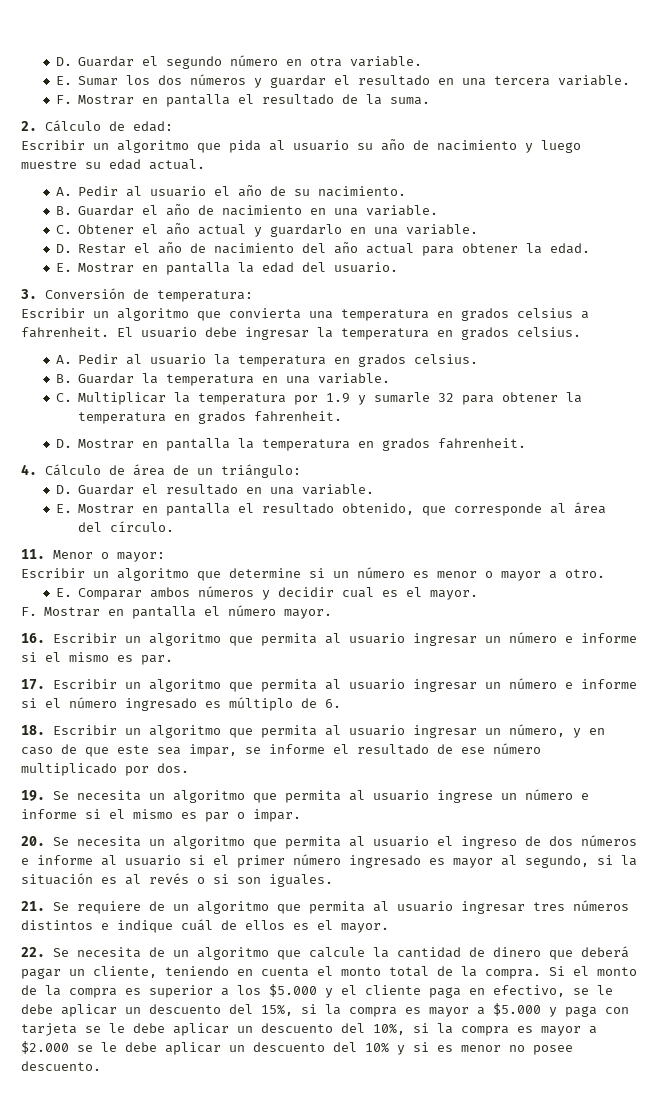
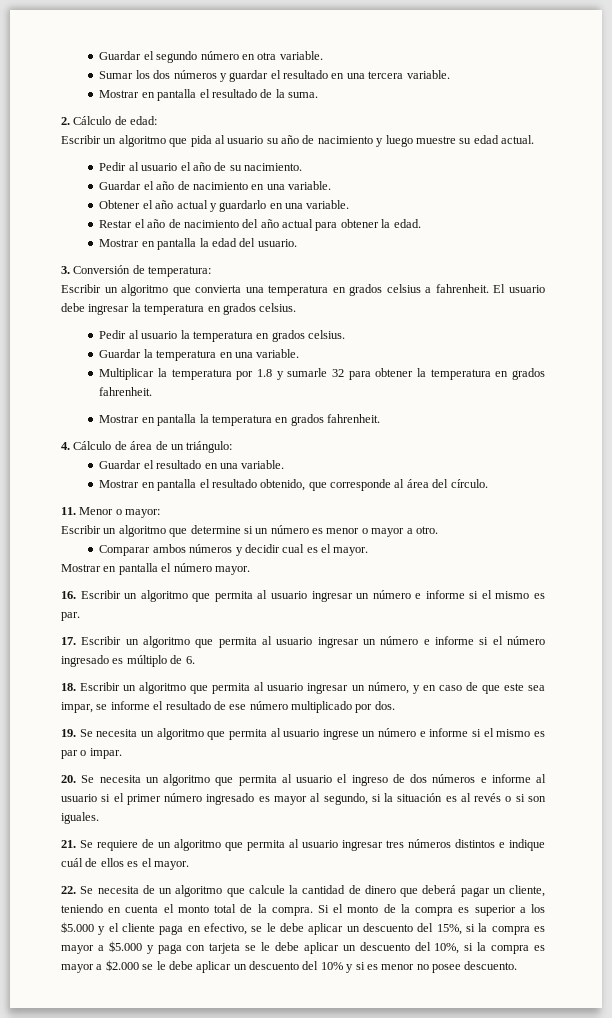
- D. Guardar el segundo número en otra variable.
+ Guardar el segundo número en otra variable.
- E. Sumar los dos números y guardar el resultado en una tercera variable.
+ Sumar los dos números y guardar el resultado en una tercera variable.
- F. Mostrar en pantalla el resultado de la suma.
+ Mostrar en pantalla el resultado de la suma.
- A. Pedir al usuario el año de su nacimiento.
+ Pedir al usuario el año de su nacimiento.
- B. Guardar el año de nacimiento en una variable.
+ Guardar el año de nacimiento en una variable.
- C. Obtener el año actual y guardarlo en una variable.
+ Obtener el año actual y guardarlo en una variable.
- D. Restar el año de nacimiento del año actual para obtener la edad.
+ Restar el año de nacimiento del año actual para obtener la edad.
- E. Mostrar en pantalla la edad del usuario.
+ Mostrar en pantalla la edad del usuario.
- A. Pedir al usuario la temperatura en grados celsius.
+ Pedir al usuario la temperatura en grados celsius.
- B. Guardar la temperatura en una variable.
+ Guardar la temperatura en una variable.
- C. Multiplicar la temperatura por 1.9 y sumarle 32 para obtener la temperatura en grados fahrenheit.
+ Multiplicar la temperatura por 1.8 y sumarle 32 para obtener la temperatura en grados fahrenheit.
- D. Mostrar en pantalla la temperatura en grados fahrenheit.
+ Mostrar en pantalla la temperatura en grados fahrenheit.
- D. Guardar el resultado en una variable.
+ Guardar el resultado en una variable.
- E. Mostrar en pantalla el resultado obtenido, que corresponde al área del círculo.
+ Mostrar en pantalla el resultado obtenido, que corresponde al área del círculo.
- E. Comparar ambos números y decidir cual es el mayor.
+ Comparar ambos números y decidir cual es el mayor.
- F. Mostrar en pantalla el número mayor.
+ Mostrar en pantalla el número mayor.

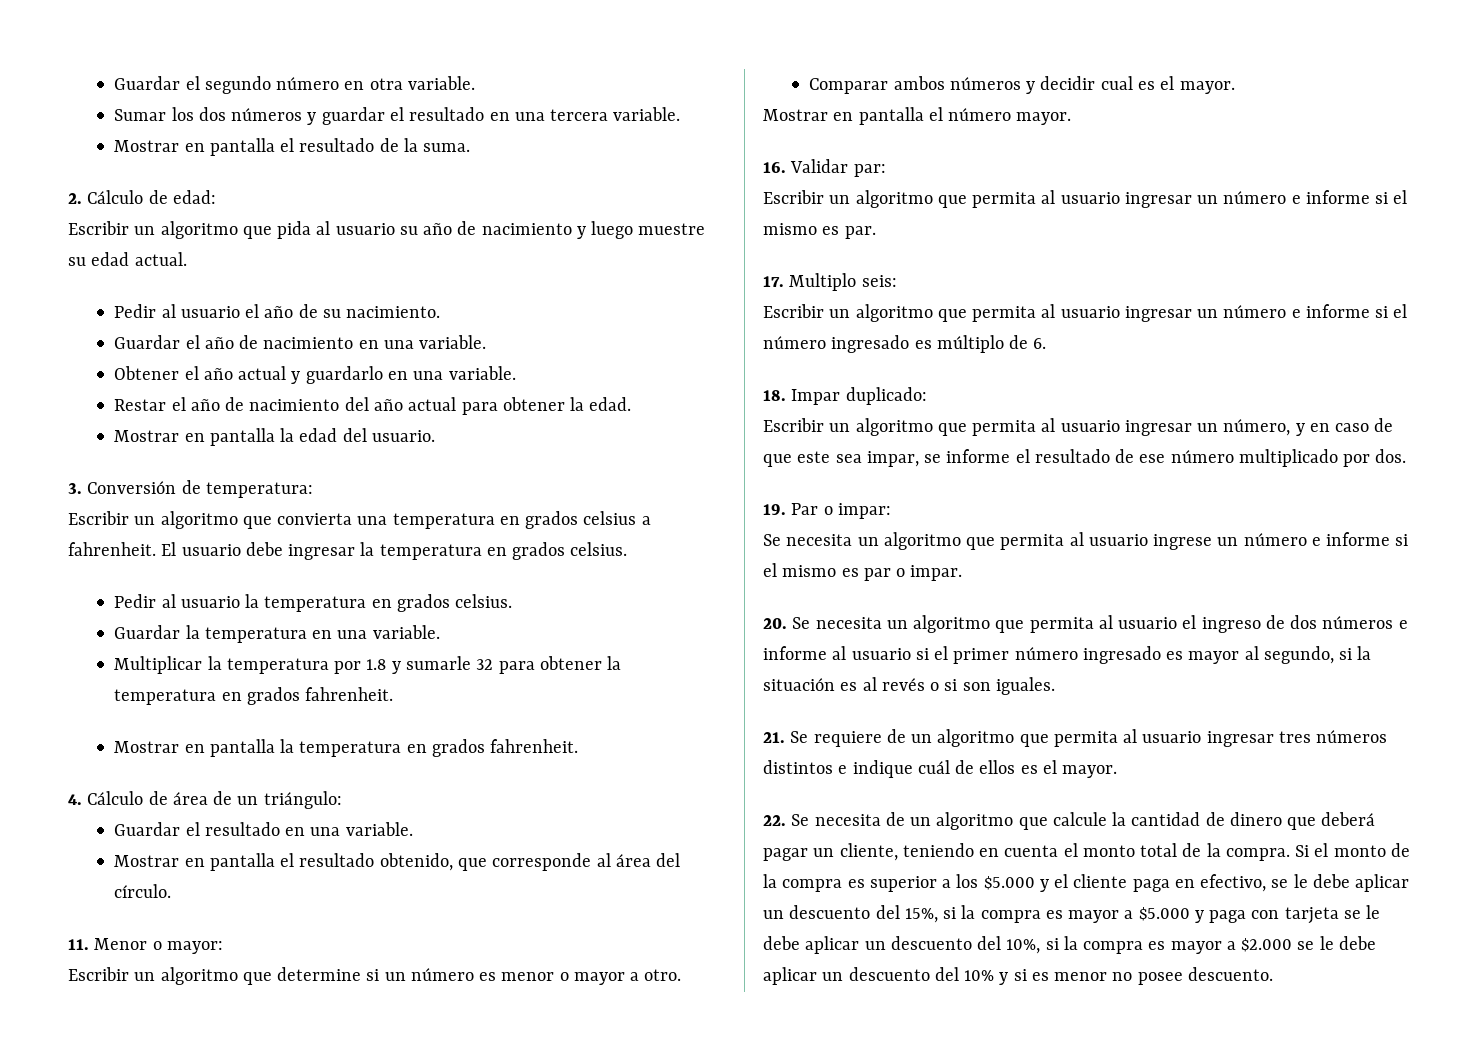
- 16. Escribir un algoritmo que permita al usuario ingresar un número e informe si el mismo es par.
+ 16. Validar par:
+ Escribir un algoritmo que permita al usuario ingresar un número e informe si el mismo es par.
- 17. Escribir un algoritmo que permita al usuario ingresar un número e informe si el número ingresado es múltiplo de 6.
+ 17. Multiplo seis:
+ Escribir un algoritmo que permita al usuario ingresar un número e informe si el número ingresado es múltiplo de 6.
- 18. Escribir un algoritmo que permita al usuario ingresar un número, y en caso de que este sea impar, se informe el resultado de ese número multiplicado por dos.
+ 18. Impar duplicado:
+ Escribir un algoritmo que permita al usuario ingresar un número, y en caso de que este sea impar, se informe el resultado de ese número multiplicado por dos.
- 19. Se necesita un algoritmo que permita al usuario ingrese un número e informe si el mismo es par o impar.
+ 19. Par o impar:
+ Se necesita un algoritmo que permita al usuario ingrese un número e informe si el mismo es par o impar.

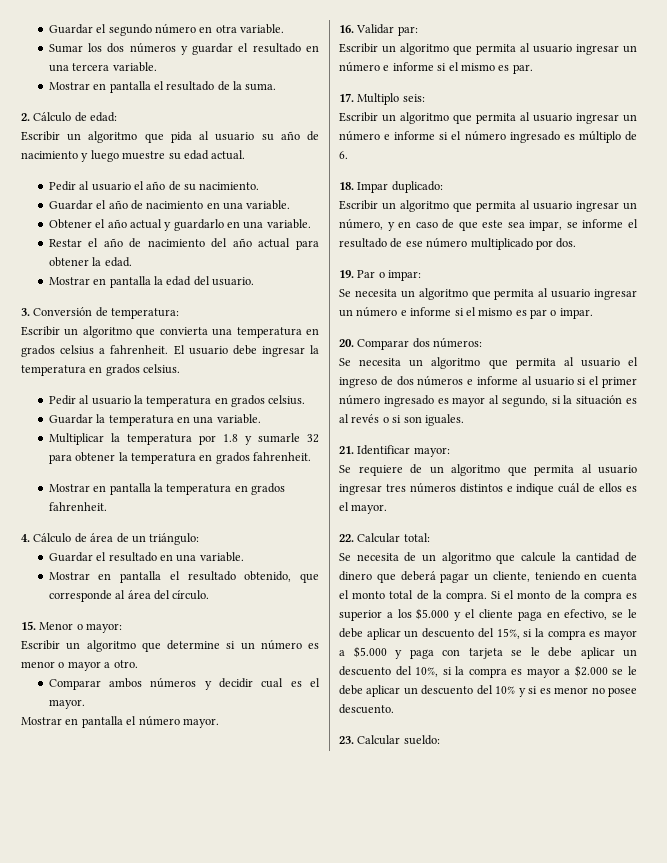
- 11. Menor o mayor:
+ 15. Menor o mayor:
- Se necesita un algoritmo que permita al usuario ingrese un número e informe si el mismo es par o impar.
+ Se necesita un algoritmo que permita al usuario ingresar un número e informe si el mismo es par o impar.
- 20. Se necesita un algoritmo que permita al usuario el ingreso de dos números e informe al usuario si el primer número ingresado es mayor al segundo, si la situación es al revés o si son iguales.
+ 20. Comparar dos números:
+ Se necesita un algoritmo que permita al usuario el ingreso de dos números e informe al usuario si el primer número ingresado es mayor al segundo, si la situación es al revés o si son iguales.
- 21. Se requiere de un algoritmo que permita al usuario ingresar tres números distintos e indique cuál de ellos es el mayor.
+ 21. Identificar mayor:
+ Se requiere de un algoritmo que permita al usuario ingresar tres números distintos e indique cuál de ellos es el mayor.
- 22. Se necesita de un algoritmo que calcule la cantidad de dinero que deberá pagar un cliente, teniendo en cuenta el monto total de la compra.
+ 22. Calcular total:
+ Se necesita de un algoritmo que calcule la cantidad de dinero que deberá pagar un cliente, teniendo en cuenta el monto total de la compra.
+ 23. Calcular sueldo:

